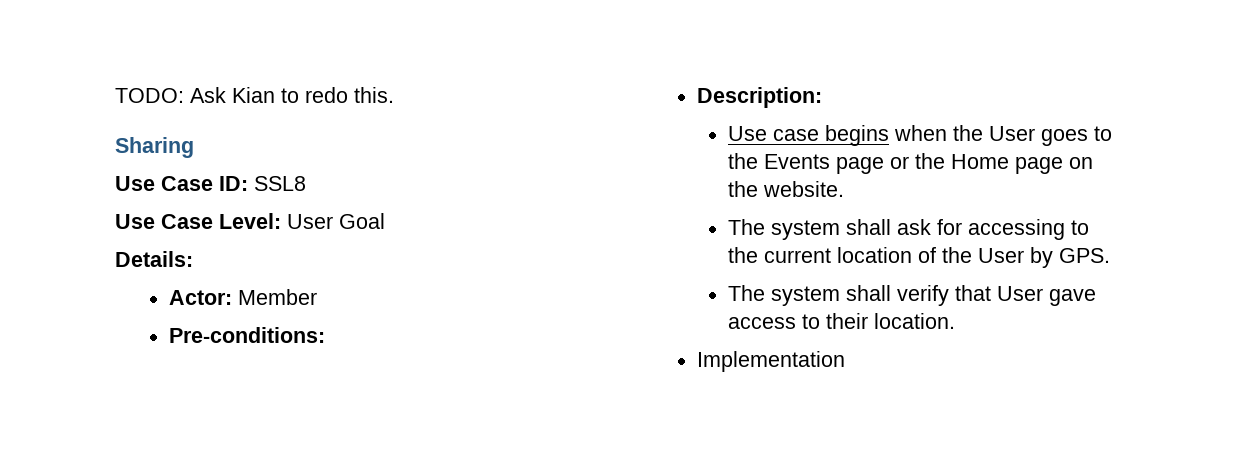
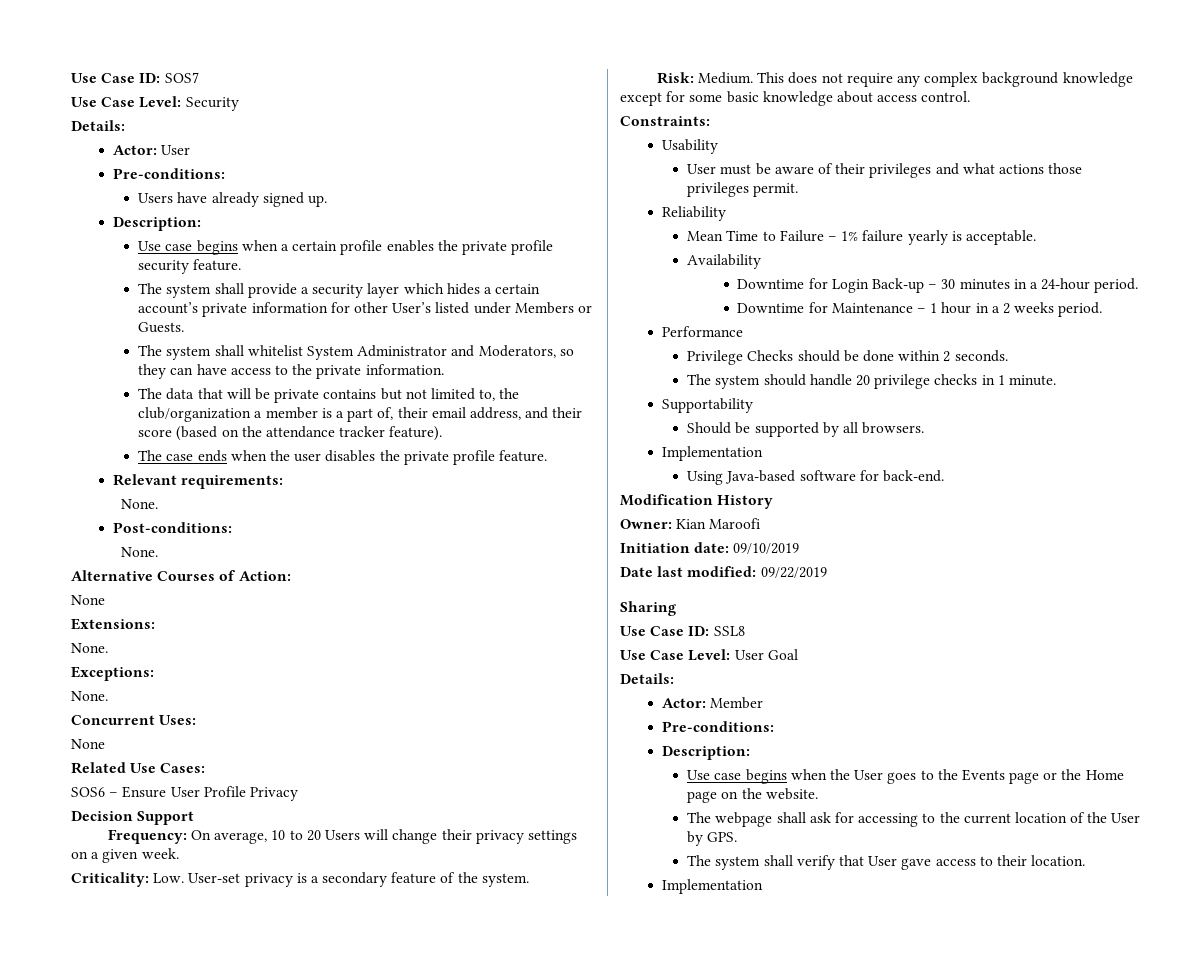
- TODO: Ask Kian to redo this.
+ Use Case ID: SOS7
+ Use Case Level: Security
+ Details:
+ Actor: User
+ Pre-conditions:
+ Users have already signed up.
+ Description:
+ Use case begins when a certain profile enables the private profile security feature.
+ The system shall provide a security layer which hides a certain account’s private information for other User’s listed under Members or Guests.
+ The system shall whitelist System Administrator and Moderators, so they can have access to the private information.
+ The data that will be private contains but not limited to, the club/organization a member is a part of, their email address, and their score (based on the attendance tracker feature).
+ The case ends when the user disables the private profile feature.
+ Relevant requirements:
+ None.
+ Post-conditions:
+ None.
+ Alternative Courses of Action:
+ None
+ Extensions:
+ None.
+ Exceptions:
+ None.
+ Concurrent Uses:
+ None
+ Related Use Cases:
+ SOS6 – Ensure User Profile Privacy
+ Decision Support
+ Frequency: On average, 10 to 20 Users will change their privacy settings on a given week.
+ Criticality: Low. User-set privacy is a secondary feature of the system.
+ Risk: Medium. This does not require any complex background knowledge except for some basic knowledge about access control.
+ Constraints:
+ Usability
+ User must be aware of their privileges and what actions those privileges permit.
+ Reliability
+ Mean Time to Failure – 1% failure yearly is acceptable.
+ Availability
+ Downtime for Login Back-up – 30 minutes in a 24-hour period.
+ Downtime for Maintenance – 1 hour in a 2 weeks period.
+ Performance
+ Privilege Checks should be done within 2 seconds.
+ The system should handle 20 privilege checks in 1 minute.
+ Supportability
+ Should be supported by all browsers.
+ Implementation
+ Using Java-based software for back-end.
+ Modification History
+ Owner: Kian Maroofi
+ Initiation date: 09/10/2019
+ Date last modified: 09/22/2019
- The system shall ask for accessing to the current location of the User by GPS.
+ The webpage shall ask for accessing to the current location of the User by GPS.

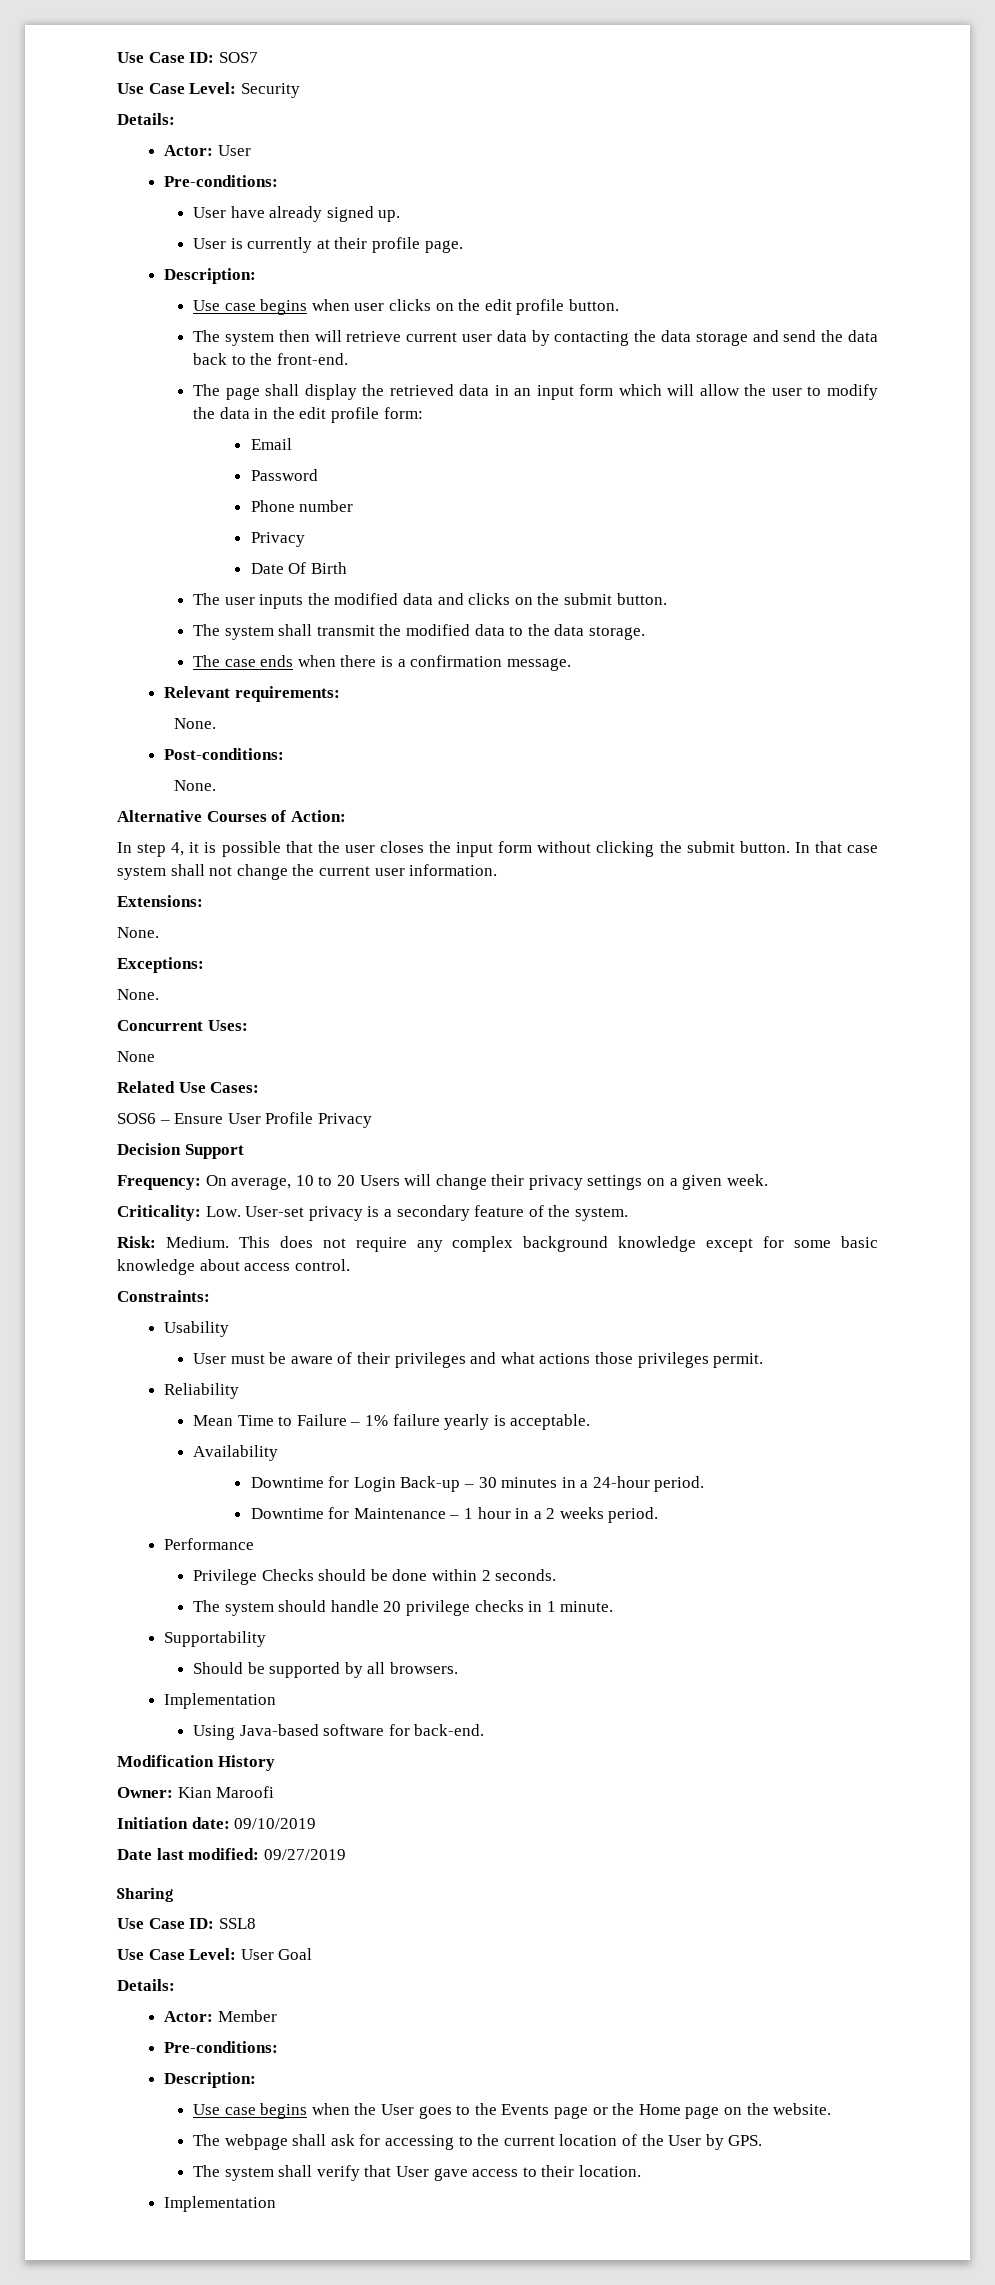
- Users have already signed up.
+ User have already signed up.
+ User is currently at their profile page.
  Description:
- Use case begins when a certain profile enables the private profile security feature.
- The system shall provide a security layer which hides a certain account’s private information for other User’s listed under Members or Guests.
- The system shall whitelist System Administrator and Moderators, so they can have access to the private information.
- The data that will be private contains but not limited to, the club/organization a member is a part of, their email address, and their score (based on the attendance tracker feature).
- The case ends when the user disables the private profile feature.
+ Use case begins when user clicks on the edit profile button.
+ The system then will retrieve current user data by contacting the data storage and send the data back to the front-end.
+ The page shall display the retrieved data in an input form which will allow the user to modify the data in the edit profile form:
+ Email
+ Password
+ Phone number
+ Privacy
+ Date Of Birth
+ The user inputs the modified data and clicks on the submit button.
+ The system shall transmit the modified data to the data storage.
+ The case ends when there is a confirmation message.
  Alternative Courses of Action:
- None
+ In step 4, it is possible that the user closes the input form without clicking the submit button. In that case system shall not change the current user information.
- Date last modified: 09/22/2019
+ Date last modified: 09/27/2019

